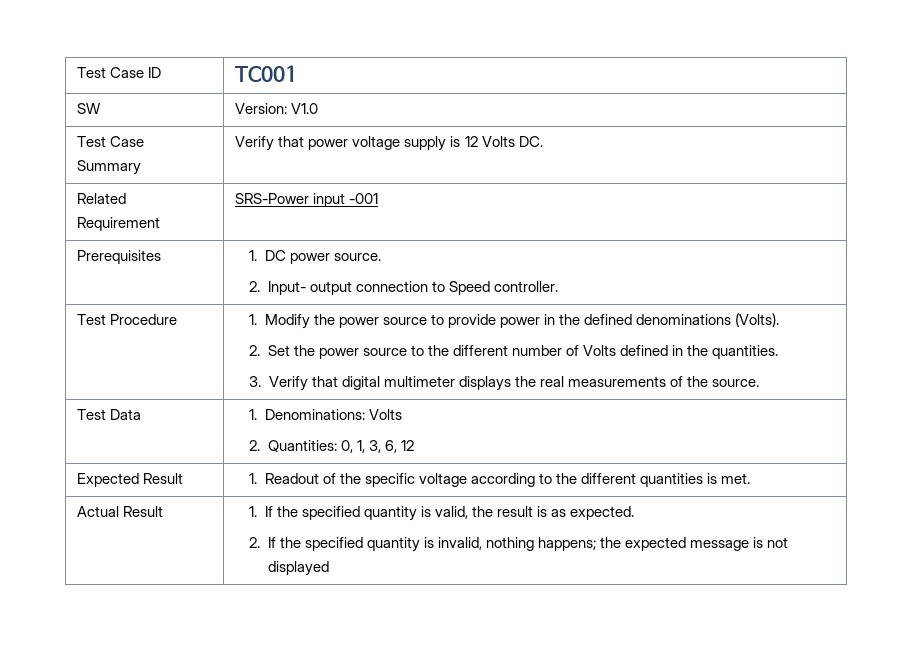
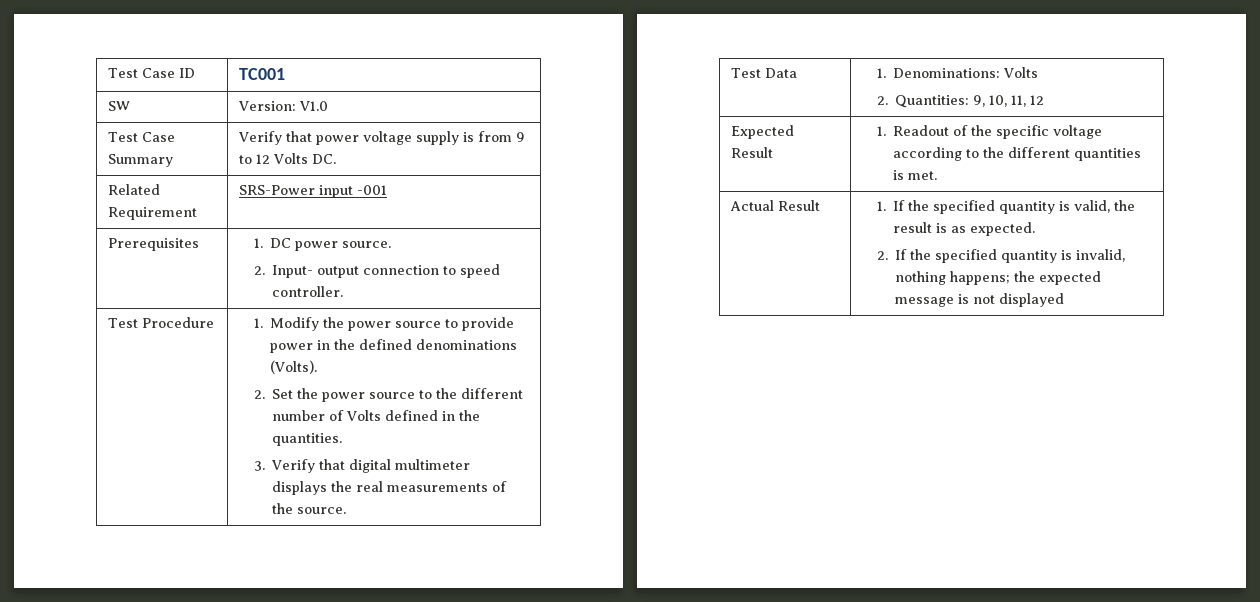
- Test Case Summary | Verify that power voltage supply is 12 Volts DC.
+ Test Case Summary | Verify that power voltage supply is from 9 to 12 Volts DC.
  Prerequisites | 1. DC power source.
- 2. Input- output connection to Speed controller.
+ 2. Input- output connection to speed controller.
  Test Data | 1. Denominations: Volts
- 2. Quantities: 0, 1, 3, 6, 12
+ 2. Quantities: 9, 10, 11, 12

